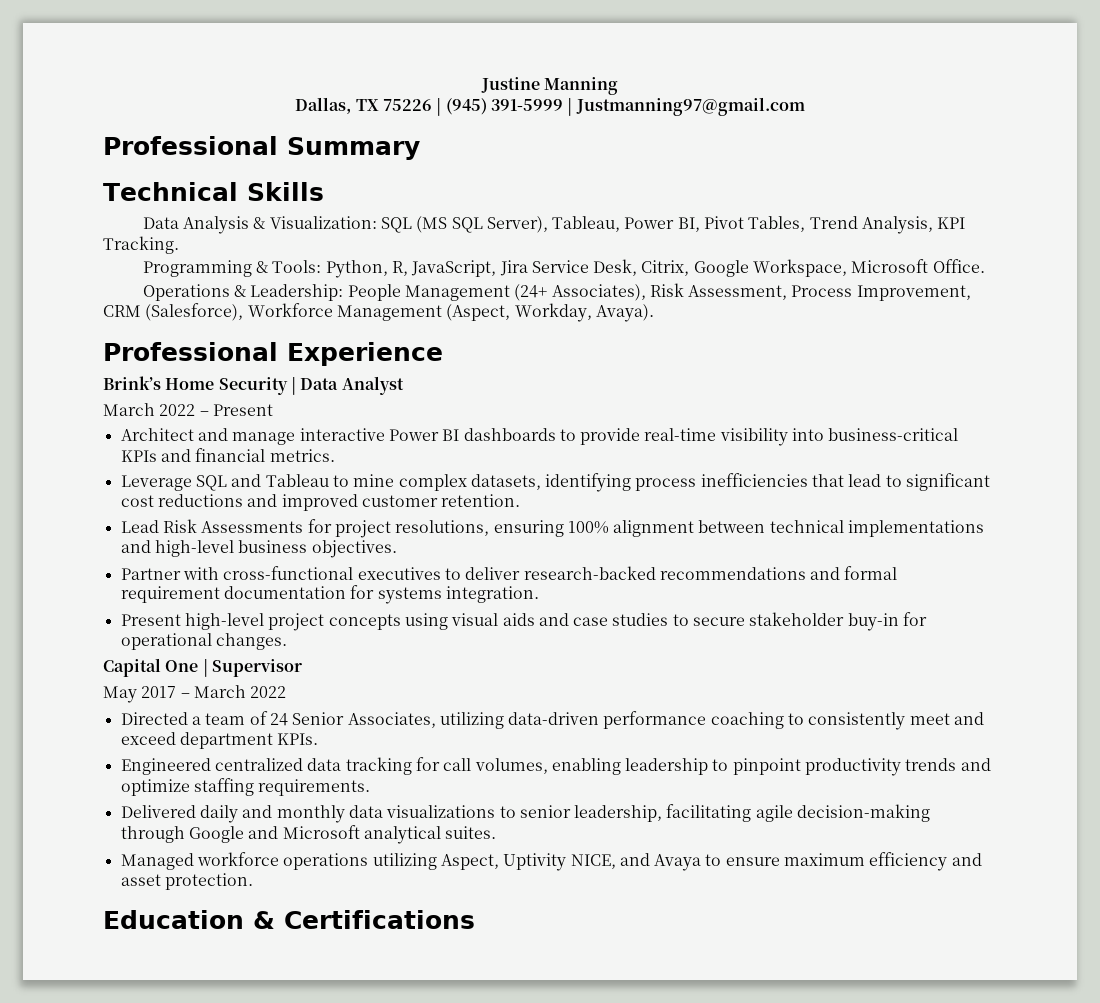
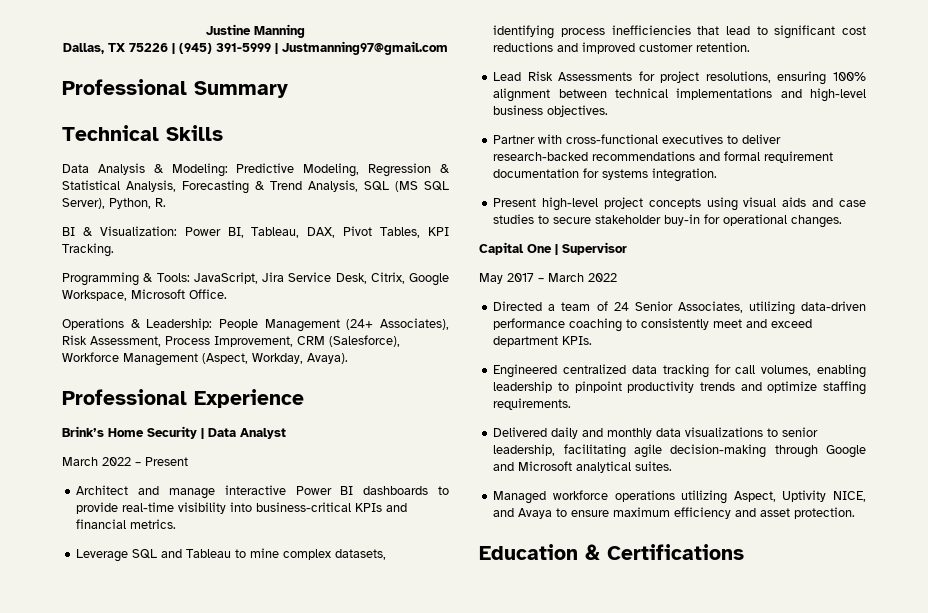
- Data Analysis & Visualization: SQL (MS SQL Server), Tableau, Power BI, Pivot Tables, Trend Analysis, KPI Tracking.
+ Data Analysis & Modeling: Predictive Modeling, Regression & Statistical Analysis, Forecasting & Trend Analysis, SQL (MS SQL Server), Python, R.
+ BI & Visualization: Power BI, Tableau, DAX, Pivot Tables, KPI Tracking.
- Programming & Tools: Python, R, JavaScript, Jira Service Desk, Citrix, Google Workspace, Microsoft Office.
+ Programming & Tools: JavaScript, Jira Service Desk, Citrix, Google Workspace, Microsoft Office.

